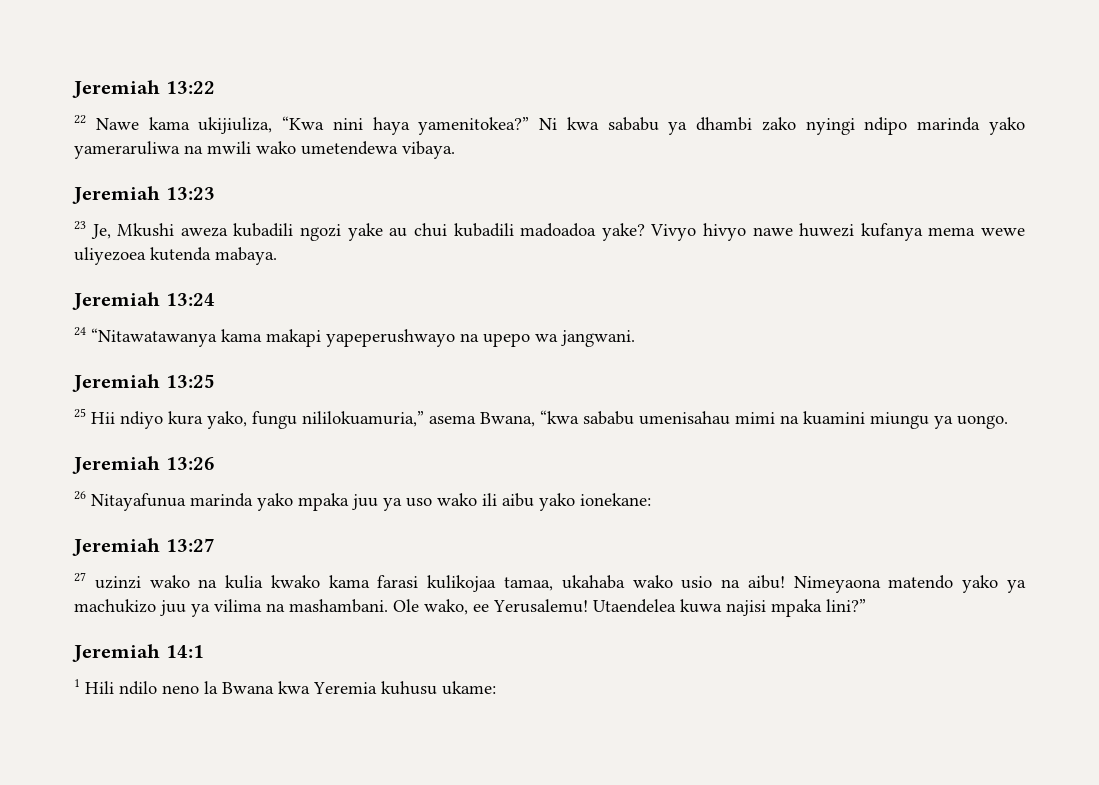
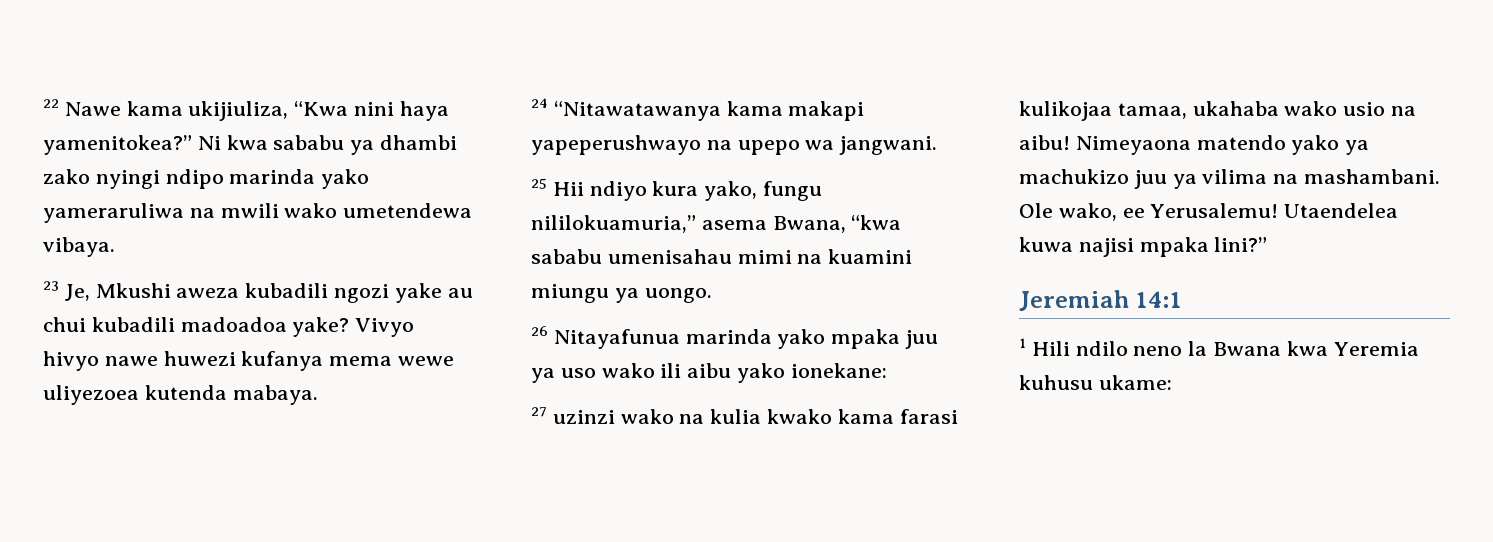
- Jeremiah 13:22
- Jeremiah 13:23
- Jeremiah 13:24
- Jeremiah 13:25
- Jeremiah 13:26
- Jeremiah 13:27

